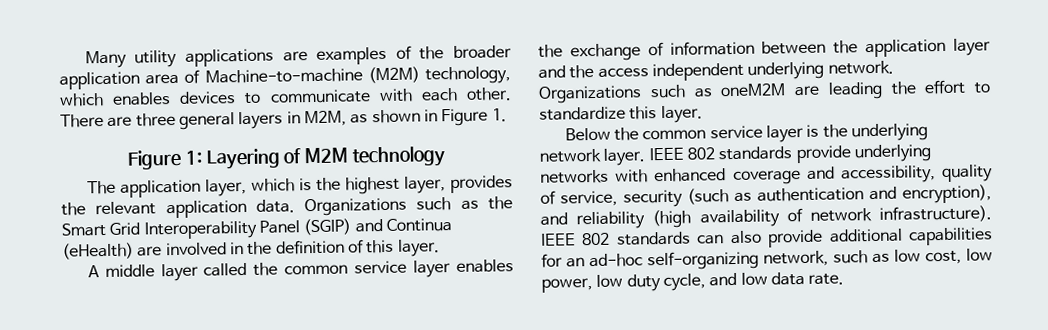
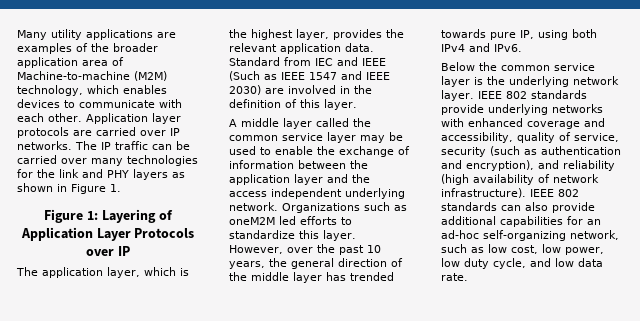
- There are three general layers in M2M, as shown in Figure 1.
+ Application layer protocols are carried over IP networks. The IP traffic can be carried over many technologies for the link and PHY layers as shown in Figure 1.
- Figure 1: Layering of M2M technology
+ Figure 1: Layering of Application Layer Protocols over IP
- Organizations such as the Smart Grid Interoperability Panel (SGIP) and Continua (eHealth) are involved in the definition of this layer.
+ Standard from IEC and IEEE (Such as IEEE 1547 and IEEE 2030) are involved in the definition of this layer.
- A middle layer called the common service layer enables the exchange of information between the application layer and the access independent underlying network.
+ A middle layer called the common service layer may be used to enable the exchange of information between the application layer and the access independent underlying network.
- Organizations such as oneM2M are leading the effort to standardize this layer.
+ Organizations such as oneM2M led efforts to standardize this layer. However, over the past 10 years, the general direction of the middle layer has trended towards pure IP, using both IPv4 and IPv6.

